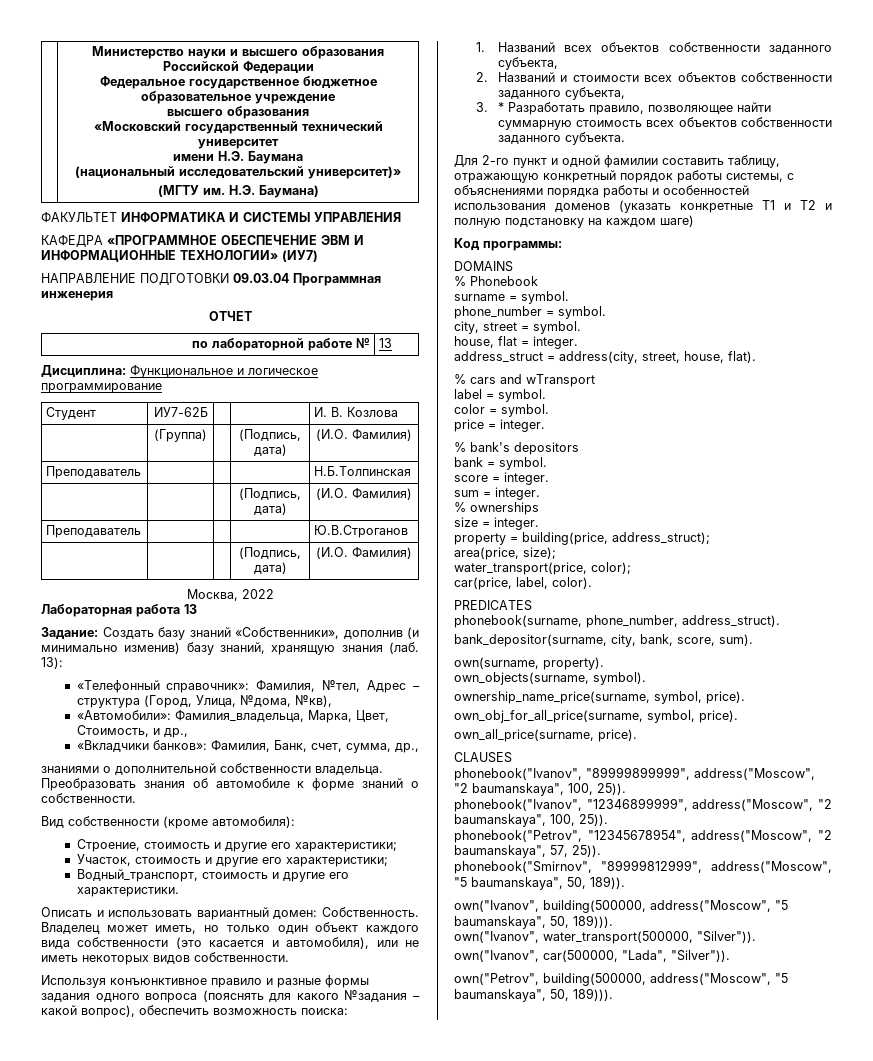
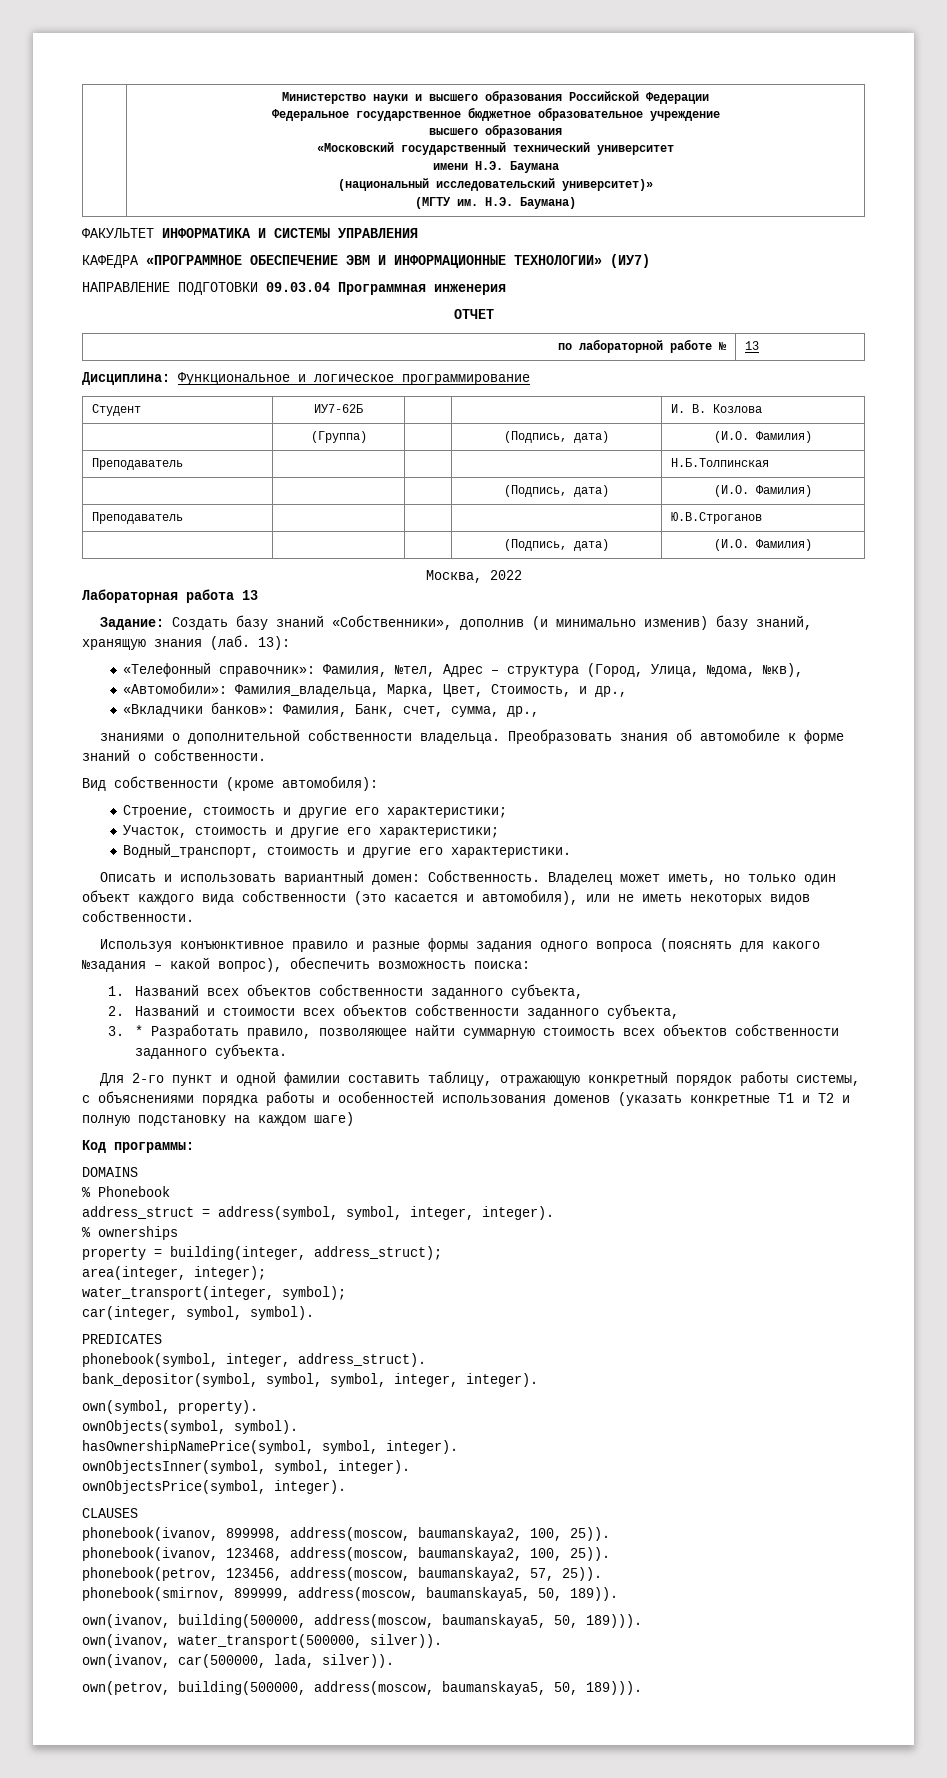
- surname = symbol.
- phone_number = symbol.
- city, street = symbol.
- house, flat = integer.
- address_struct = address(city, street, house, flat).
- % cars and wTransport
- label = symbol.
- color = symbol.
- price = integer.
- % bank's depositors
- bank = symbol.
- score = integer.
- sum = integer.
+ address_struct = address(symbol, symbol, integer, integer).
- size = integer.
- property = building(price, address_struct);
+ property = building(integer, address_struct);
- area(price, size);
- water_transport(price, color);
- car(price, label, color).
+ area(integer, integer);
+ water_transport(integer, symbol);
+ car(integer, symbol, symbol).
- phonebook(surname, phone_number, address_struct).
+ phonebook(symbol, integer, address_struct).
- bank_depositor(surname, city, bank, score, sum).
- own(surname, property).
+ bank_depositor(symbol, symbol, symbol, integer, integer).
+ own(symbol, property).
- own_objects(surname, symbol).
- ownership_name_price(surname, symbol, price).
- own_obj_for_all_price(surname, symbol, price).
- own_all_price(surname, price).
+ ownObjects(symbol, symbol).
+ hasOwnershipNamePrice(symbol, symbol, integer).
+ ownObjectsInner(symbol, symbol, integer).
+ ownObjectsPrice(symbol, integer).
  CLAUSES
- phonebook("Ivanov", "89999899999", address("Moscow", "2 baumanskaya", 100, 25)).
- phonebook("Ivanov", "12346899999", address("Moscow", "2 baumanskaya", 100, 25)).
- phonebook("Petrov", "12345678954", address("Moscow", "2 baumanskaya", 57, 25)).
- phonebook("Smirnov", "89999812999", address("Moscow", "5 baumanskaya", 50, 189)).
- own("Ivanov", building(500000, address("Moscow", "5 baumanskaya", 50, 189))).
- own("Ivanov", water_transport(500000, "Silver")).
- own("Ivanov", car(500000, "Lada", "Silver")).
- own("Petrov", building(500000, address("Moscow", "5 baumanskaya", 50, 189))).
+ phonebook(ivanov, 899998, address(moscow, baumanskaya2, 100, 25)).
+ phonebook(ivanov, 123468, address(moscow, baumanskaya2, 100, 25)).
+ phonebook(petrov, 123456, address(moscow, baumanskaya2, 57, 25)).
+ phonebook(smirnov, 899999, address(moscow, baumanskaya5, 50, 189)).
+ own(ivanov, building(500000, address(moscow, baumanskaya5, 50, 189))).
+ own(ivanov, water_transport(500000, silver)).
+ own(ivanov, car(500000, lada, silver)).
+ own(petrov, building(500000, address(moscow, baumanskaya5, 50, 189))).

